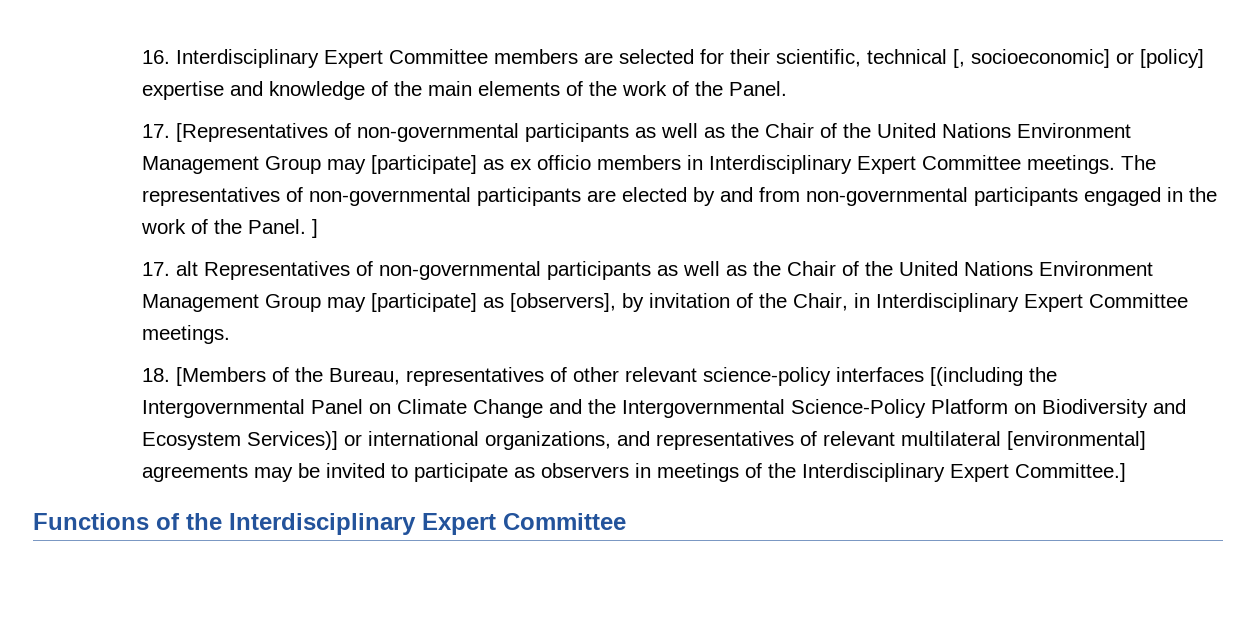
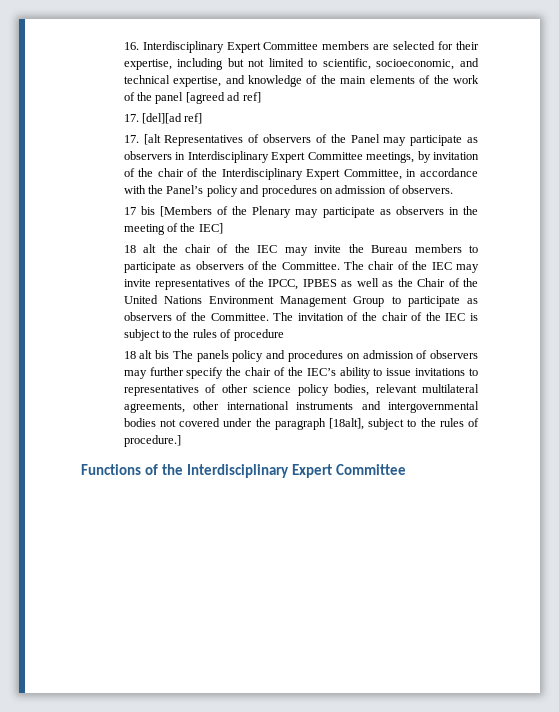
- 16. Interdisciplinary Expert Committee members are selected for their scientific, technical [, socioeconomic] or [policy] expertise and knowledge of the main elements of the work of the Panel.
- 17. [Representatives of non-governmental participants as well as the Chair of the United Nations Environment Management Group may [participate] as ex officio members in Interdisciplinary Expert Committee meetings. The representatives of non-governmental participants are elected by and from non-governmental participants engaged in the work of the Panel. ]
- 17. alt Representatives of non-governmental participants as well as the Chair of the United Nations Environment Management Group may [participate] as [observers], by invitation of the Chair, in Interdisciplinary Expert Committee meetings.
- 18. [Members of the Bureau, representatives of other relevant science-policy interfaces [(including the Intergovernmental Panel on Climate Change and the Intergovernmental Science-Policy Platform on Biodiversity and Ecosystem Services)] or international organizations, and representatives of relevant multilateral [environmental] agreements may be invited to participate as observers in meetings of the Interdisciplinary Expert Committee.]
+ 16. Interdisciplinary Expert Committee members are selected for their expertise, including but not limited to scientific, socioeconomic, and technical expertise, and knowledge of the main elements of the work of the panel [agreed ad ref]
+ 17. [del][ad ref]
+ 17. [alt Representatives of observers of the Panel may participate as observers in Interdisciplinary Expert Committee meetings, by invitation of the chair of the Interdisciplinary Expert Committee, in accordance with the Panel’s policy and procedures on admission of observers.
+ 17 bis [Members of the Plenary may participate as observers in the meeting of the IEC]
+ 18 alt the chair of the IEC may invite the Bureau members to participate as observers of the Committee. The chair of the IEC may invite representatives of the IPCC, IPBES as well as the Chair of the United Nations Environment Management Group to participate as observers of the Committee. The invitation of the chair of the IEC is subject to the rules of procedure
+ 18 alt bis The panels policy and procedures on admission of observers may further specify the chair of the IEC’s ability to issue invitations to representatives of other science policy bodies, relevant multilateral agreements, other international instruments and intergovernmental bodies not covered under the paragraph [18alt], subject to the rules of procedure.]

